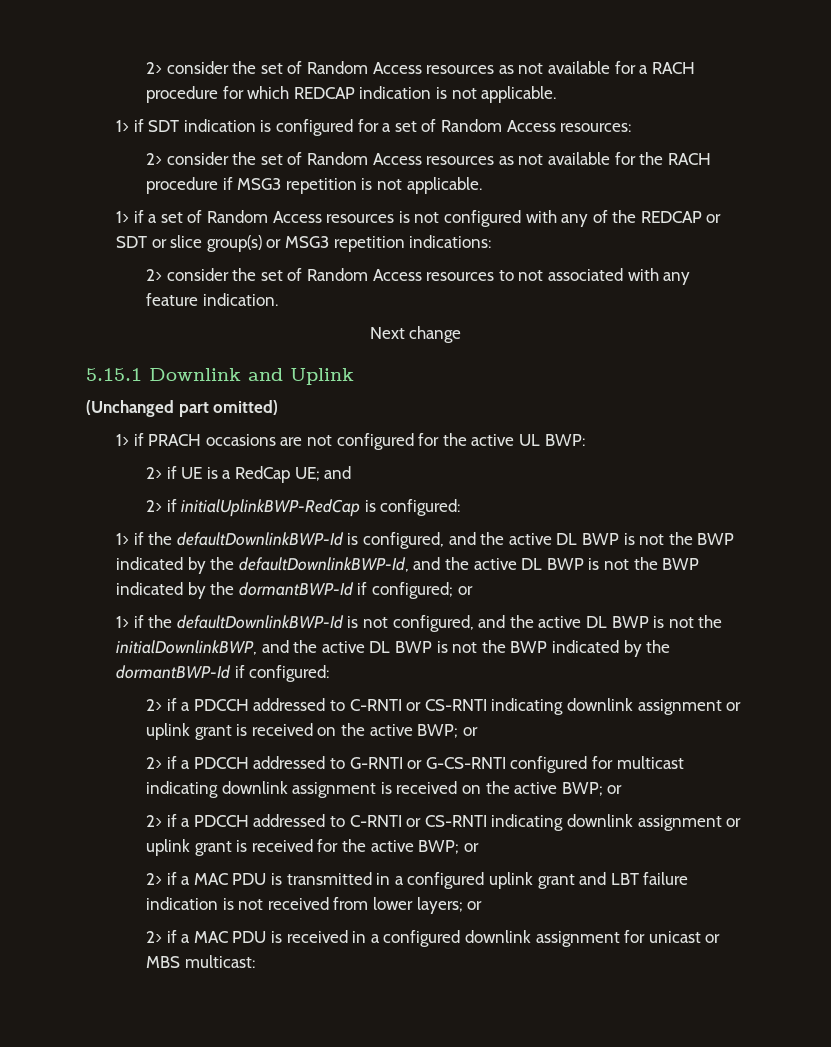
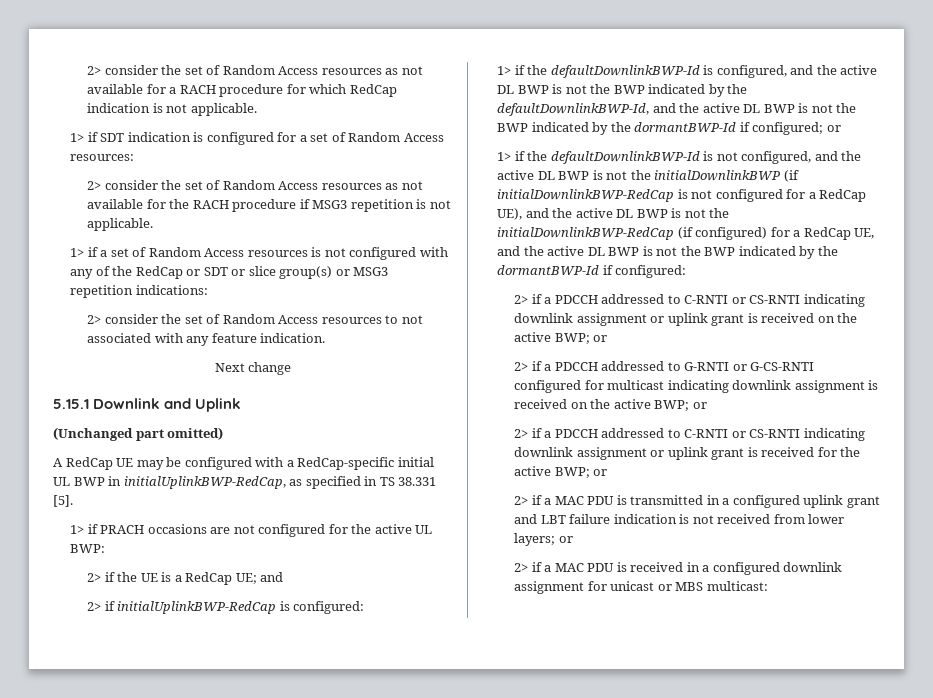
- 2> consider the set of Random Access resources as not available for a RACH procedure for which REDCAP indication is not applicable.
+ 2> consider the set of Random Access resources as not available for a RACH procedure for which RedCap indication is not applicable.
- 1> if a set of Random Access resources is not configured with any of the REDCAP or SDT or slice group(s) or MSG3 repetition indications:
+ 1> if a set of Random Access resources is not configured with any of the RedCap or SDT or slice group(s) or MSG3 repetition indications:
+ A RedCap UE may be configured with a RedCap-specific initial UL BWP in initialUplinkBWP-RedCap, as specified in TS 38.331 [5].
- 2> if UE is a RedCap UE; and
+ 2> if the UE is a RedCap UE; and
- 1> if the defaultDownlinkBWP-Id is not configured, and the active DL BWP is not the initialDownlinkBWP, and the active DL BWP is not the BWP indicated by the dormantBWP-Id if configured:
+ 1> if the defaultDownlinkBWP-Id is not configured, and the active DL BWP is not the initialDownlinkBWP (if initialDownlinkBWP-RedCap is not configured for a RedCap UE), and the active DL BWP is not the initialDownlinkBWP-RedCap (if configured) for a RedCap UE, and the active DL BWP is not the BWP indicated by the dormantBWP-Id if configured:

